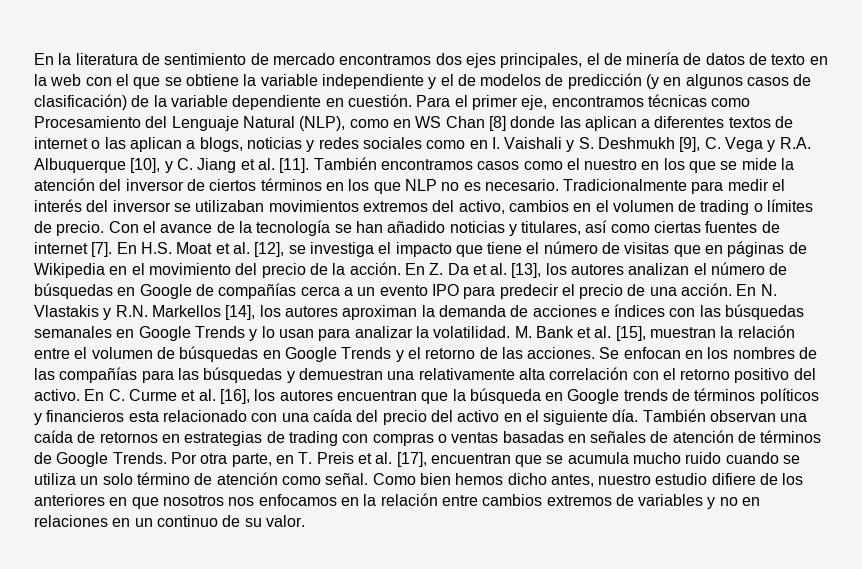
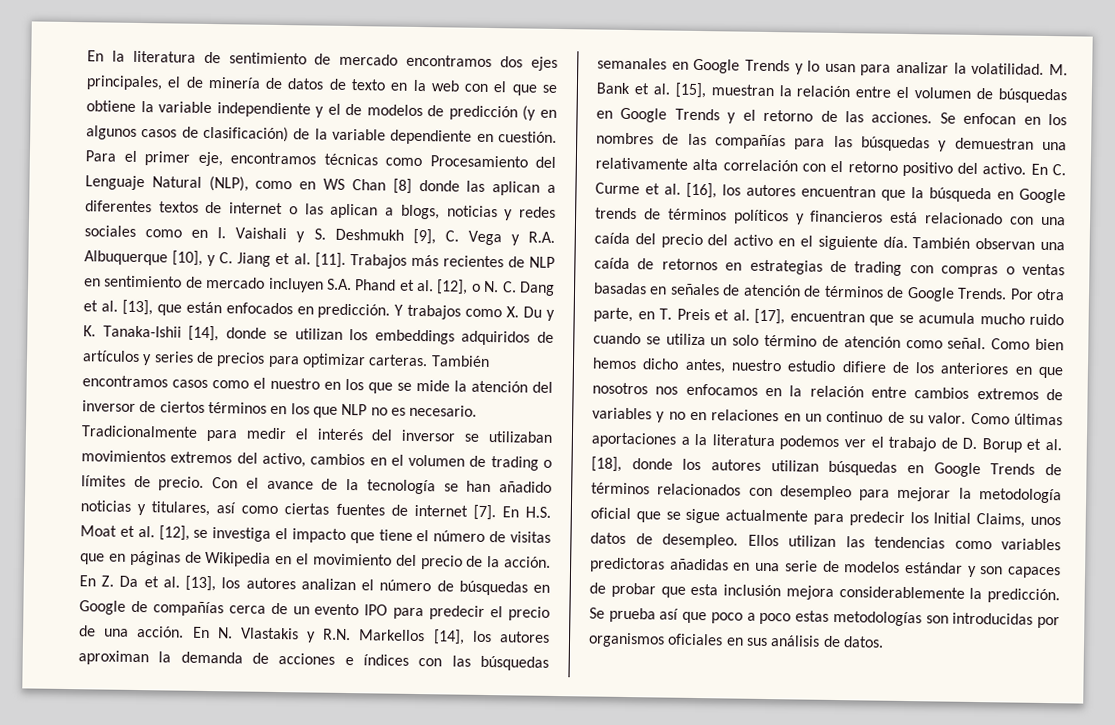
+ Trabajos más recientes de NLP en sentimiento de mercado incluyen S.A. Phand et al. [12], o N. C. Dang et al. [13], que están enfocados en predicción. Y trabajos como X. Du y K. Tanaka-Ishii [14], donde se utilizan los embeddings adquiridos de artículos y series de precios para optimizar carteras.
- En Z. Da et al. [13], los autores analizan el número de búsquedas en Google de compañías cerca a un evento IPO para predecir el precio de una acción.
+ En Z. Da et al. [13], los autores analizan el número de búsquedas en Google de compañías cerca de un evento IPO para predecir el precio de una acción.
- En C. Curme et al. [16], los autores encuentran que la búsqueda en Google trends de términos políticos y financieros esta relacionado con una caída del precio del activo en el siguiente día.
+ En C. Curme et al. [16], los autores encuentran que la búsqueda en Google trends de términos políticos y financieros está relacionado con una caída del precio del activo en el siguiente día.
+ Como últimas aportaciones a la literatura podemos ver el trabajo de D. Borup et al. [18], donde los autores utilizan búsquedas en Google Trends de términos relacionados con desempleo para mejorar la metodología oficial que se sigue actualmente para predecir los Initial Claims, unos datos de desempleo. Ellos utilizan las tendencias como variables predictoras añadidas en una serie de modelos estándar y son capaces de probar que esta inclusión mejora considerablemente la predicción. Se prueba así que poco a poco estas metodologías son introducidas por organismos oficiales en sus análisis de datos.

